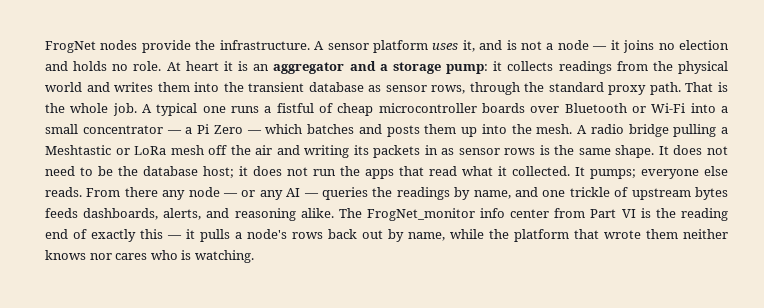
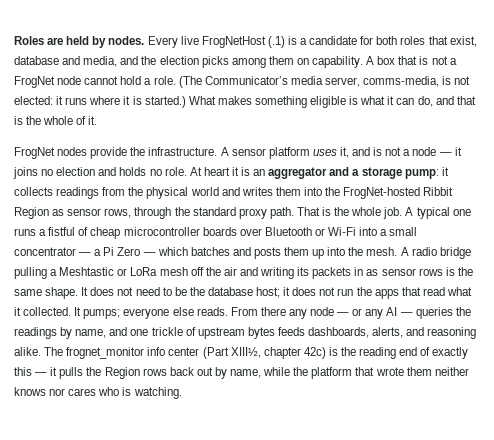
+ Roles are held by nodes. Every live FrogNetHost (.1) is a candidate for both roles that exist, database and media, and the election picks among them on capability. A box that is not a FrogNet node cannot hold a role. (The Communicator’s media server, comms-media, is not elected: it runs where it is started.) What makes something eligible is what it can do, and that is the whole of it.
- At heart it is an aggregator and a storage pump: it collects readings from the physical world and writes them into the transient database as sensor rows, through the standard proxy path.
+ At heart it is an aggregator and a storage pump: it collects readings from the physical world and writes them into the FrogNet-hosted Ribbit Region as sensor rows, through the standard proxy path.
- The FrogNet_monitor info center from Part VI is the reading end of exactly this — it pulls a node's rows back out by name, while the platform that wrote them neither knows nor cares who is watching.
+ The frognet_monitor info center (Part XIII½, chapter 42c) is the reading end of exactly this — it pulls the Region rows back out by name, while the platform that wrote them neither knows nor cares who is watching.

